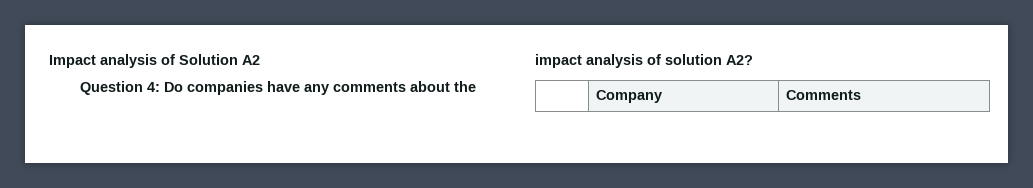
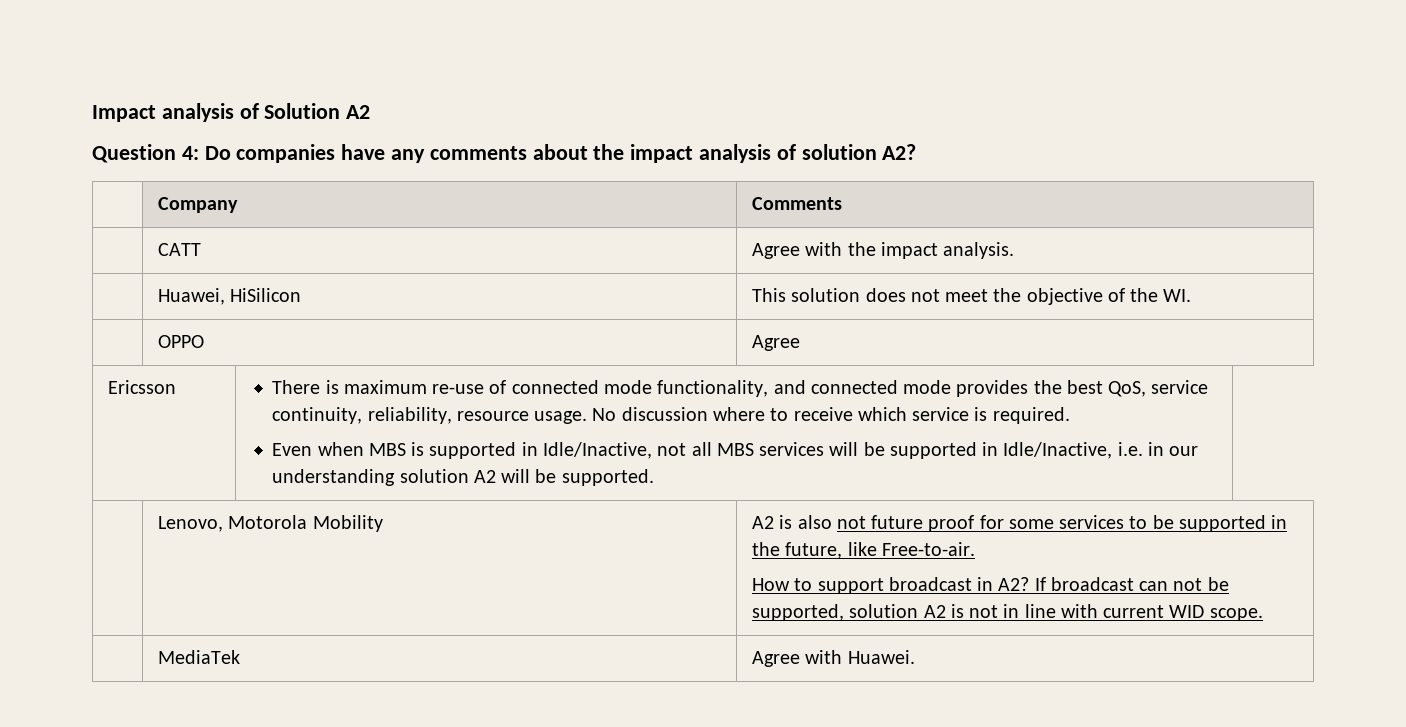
+ | CATT | Agree with the impact analysis.
+ | Huawei, HiSilicon | This solution does not meet the objective of the WI.
+ | OPPO | Agree
+ Ericsson | There is maximum re-use of connected mode functionality, and connected mode provides the best QoS, service continuity, reliability, resource usage. No discussion where to receive which service is required.
+ Even when MBS is supported in Idle/Inactive, not all MBS services will be supported in Idle/Inactive, i.e. in our understanding solution A2 will be supported.
+ | Lenovo, Motorola Mobility | A2 is also not future proof for some services to be supported in the future, like Free-to-air.
+ How to support broadcast in A2? If broadcast can not be supported, solution A2 is not in line with current WID scope.
+ | MediaTek | Agree with Huawei.

